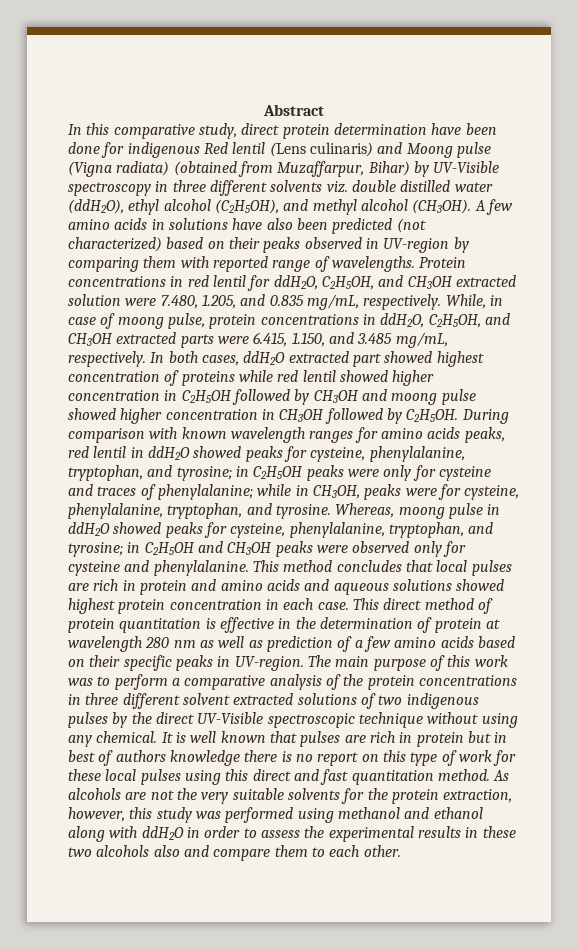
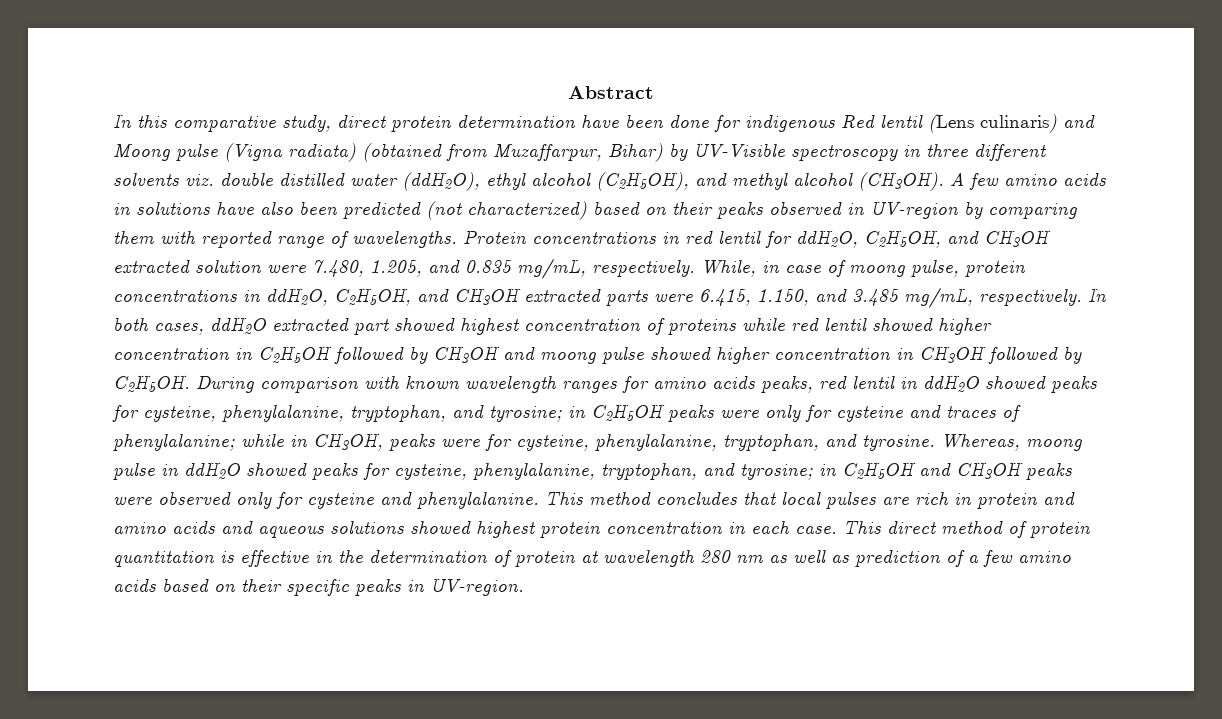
- The main purpose of this work was to perform a comparative analysis of the protein concentrations in three different solvent extracted solutions of two indigenous pulses by the direct UV-Visible spectroscopic technique without using any chemical. It is well known that pulses are rich in protein but in best of authors knowledge there is no report on this type of work for these local pulses using this direct and fast quantitation method. As alcohols are not the very suitable solvents for the protein extraction, however, this study was performed using methanol and ethanol along with ddH2O in order to assess the experimental results in these two alcohols also and compare them to each other.

